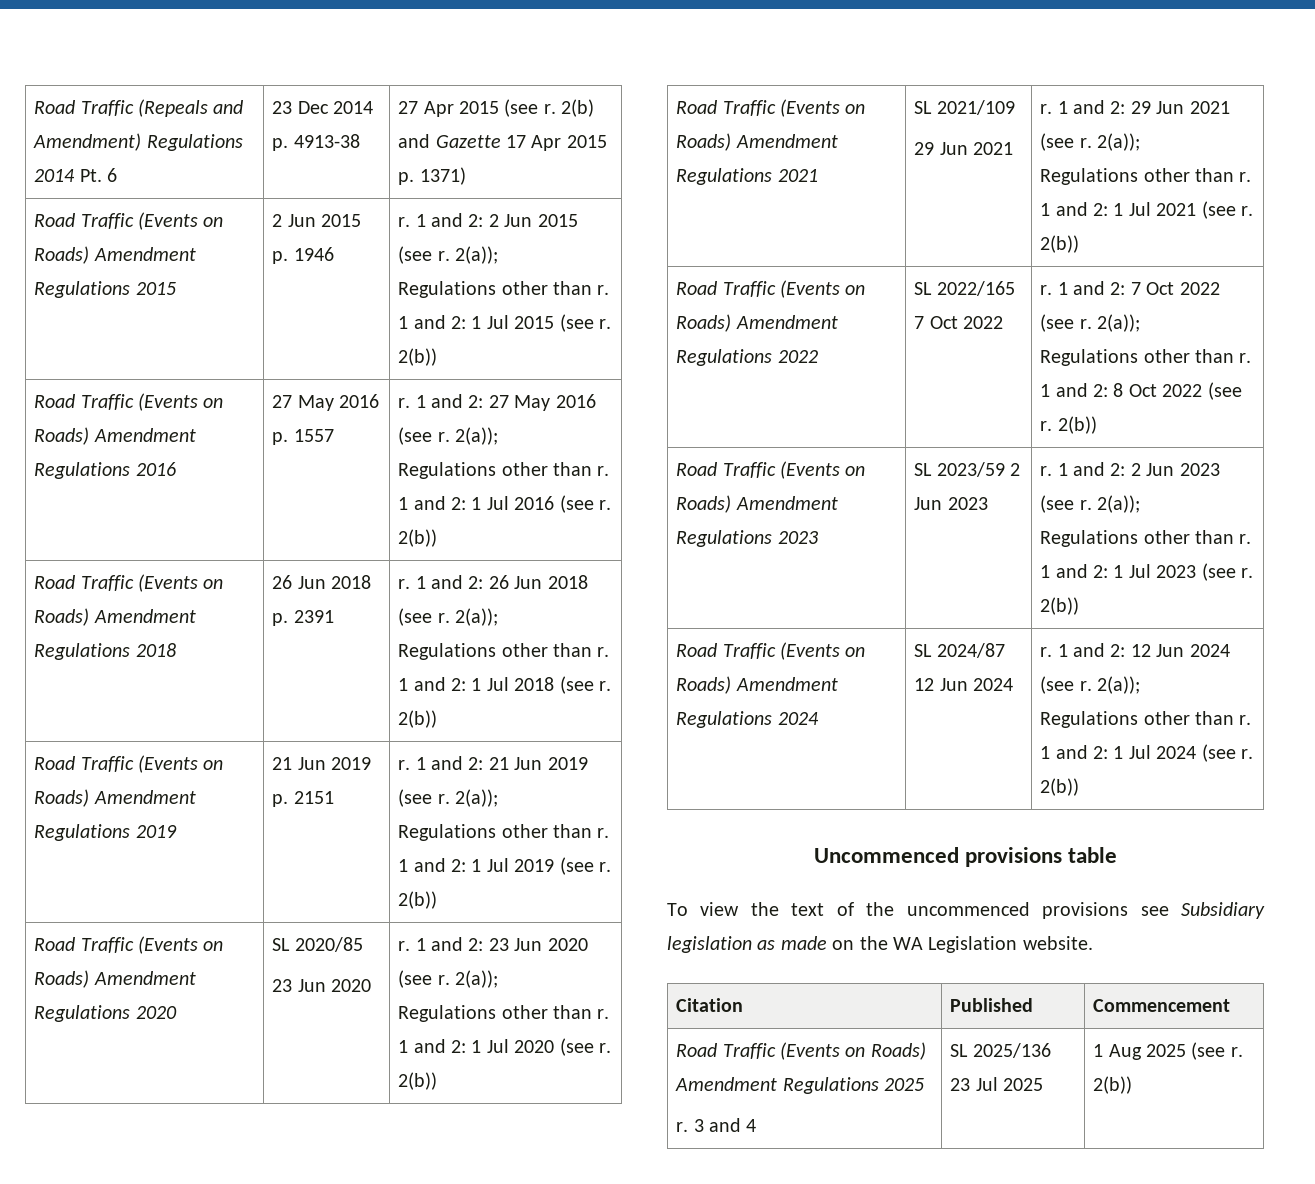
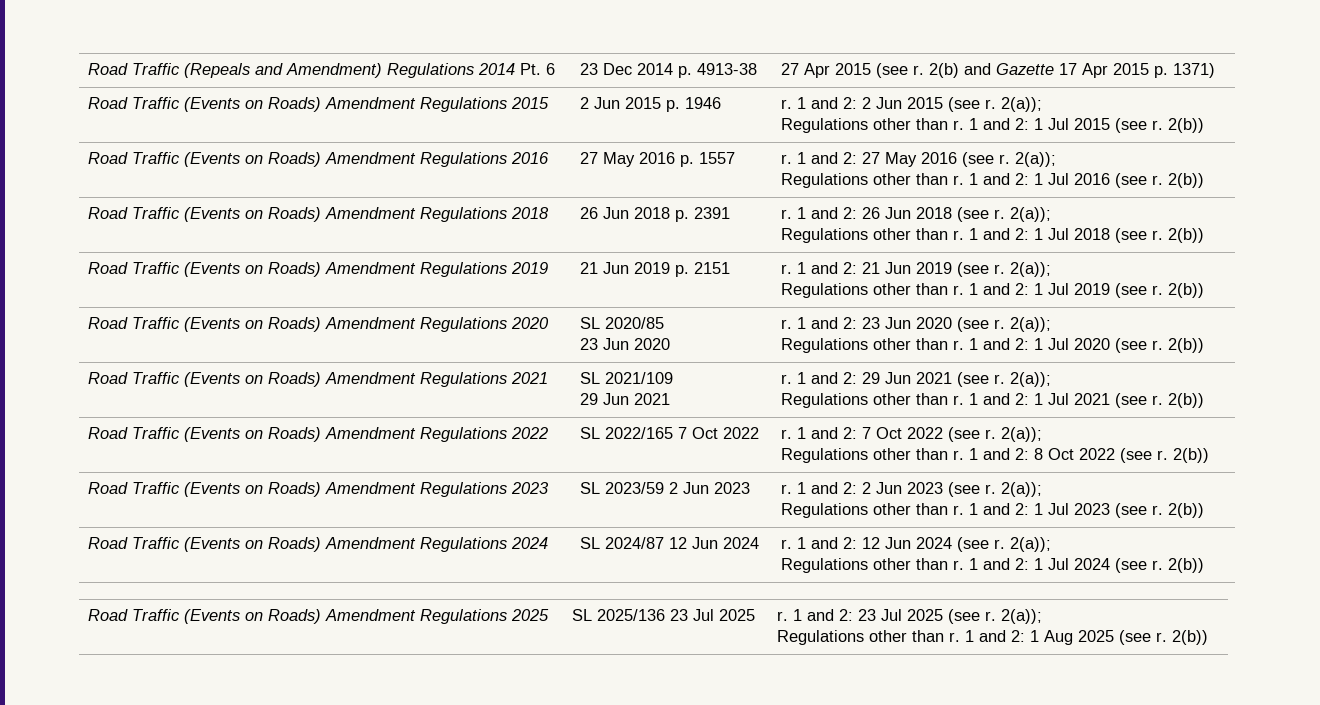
- Uncommenced provisions table
- To view the text of the uncommenced provisions see Subsidiary legislation as made on the WA Legislation website.
- Citation | Published | Commencement
- Road Traffic (Events on Roads) Amendment Regulations 2025
- r. 3 and 4 | SL 2025/136 23 Jul 2025 | 1 Aug 2025 (see r. 2(b))
+ Road Traffic (Events on Roads) Amendment Regulations 2025 | SL 2025/136 23 Jul 2025 | r. 1 and 2: 23 Jul 2025 (see r. 2(a));
+ Regulations other than r. 1 and 2: 1 Aug 2025 (see r. 2(b))

